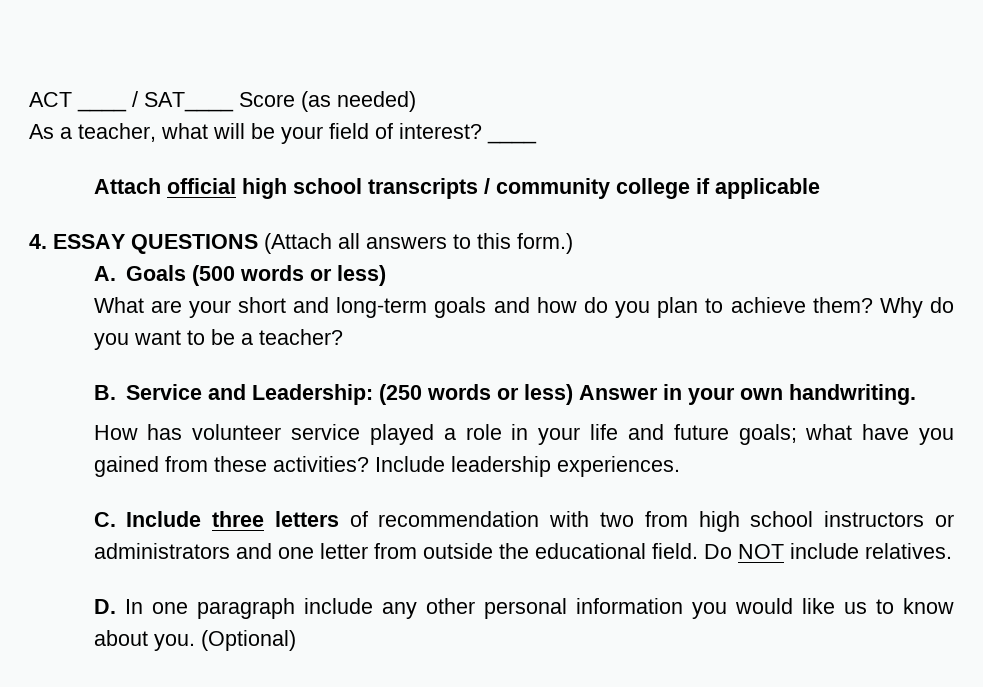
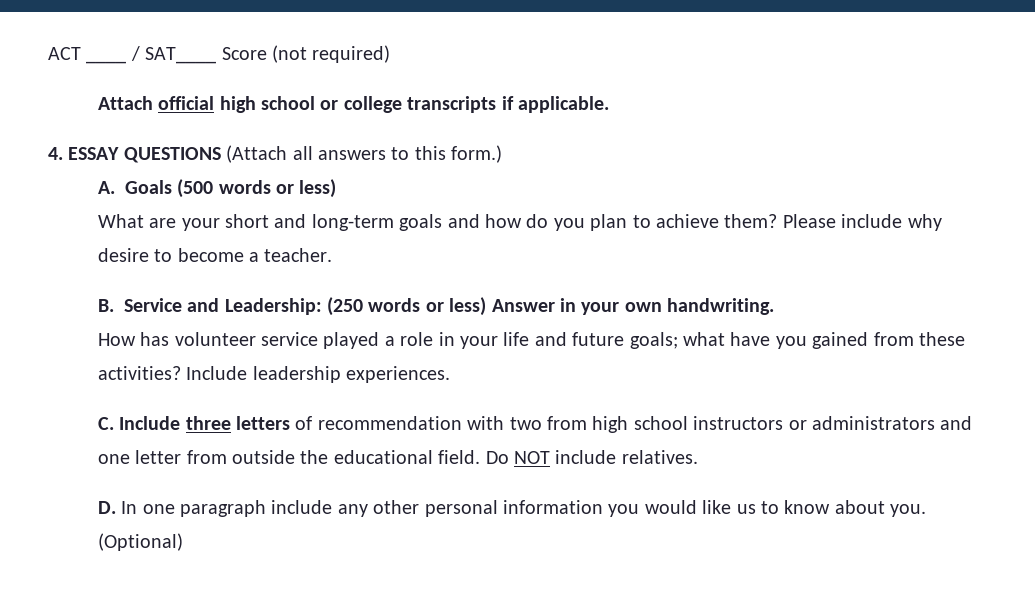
- ACT ____ / SAT____ Score (as needed)
- As a teacher, what will be your field of interest? ____
- Attach official high school transcripts / community college if applicable
+ ACT ____ / SAT____ Score (not required)
+ Attach official high school or college transcripts if applicable.
- Why do you want to be a teacher?
+ Please include why desire to become a teacher.

